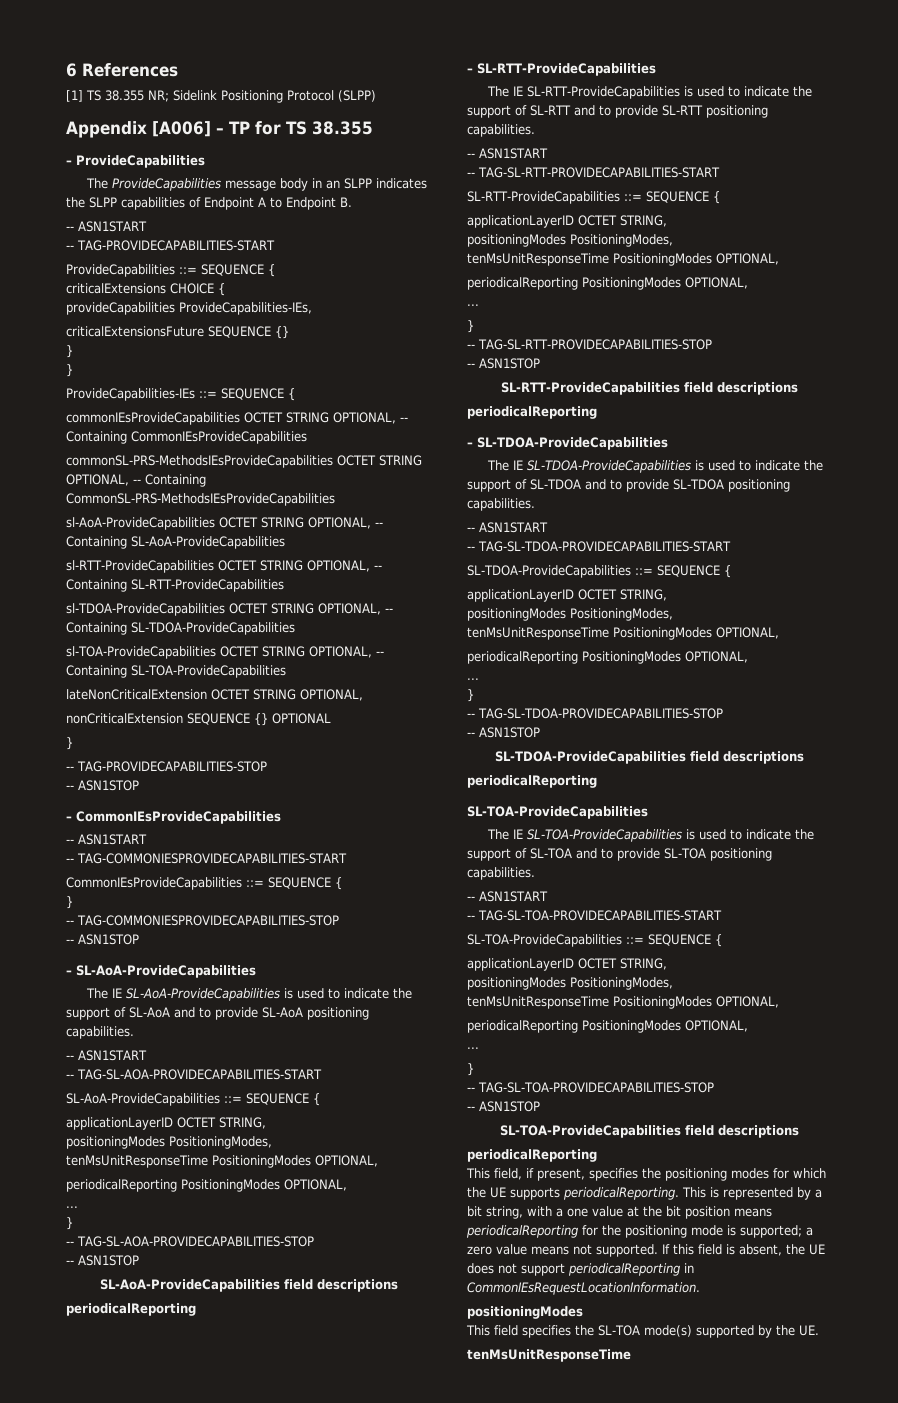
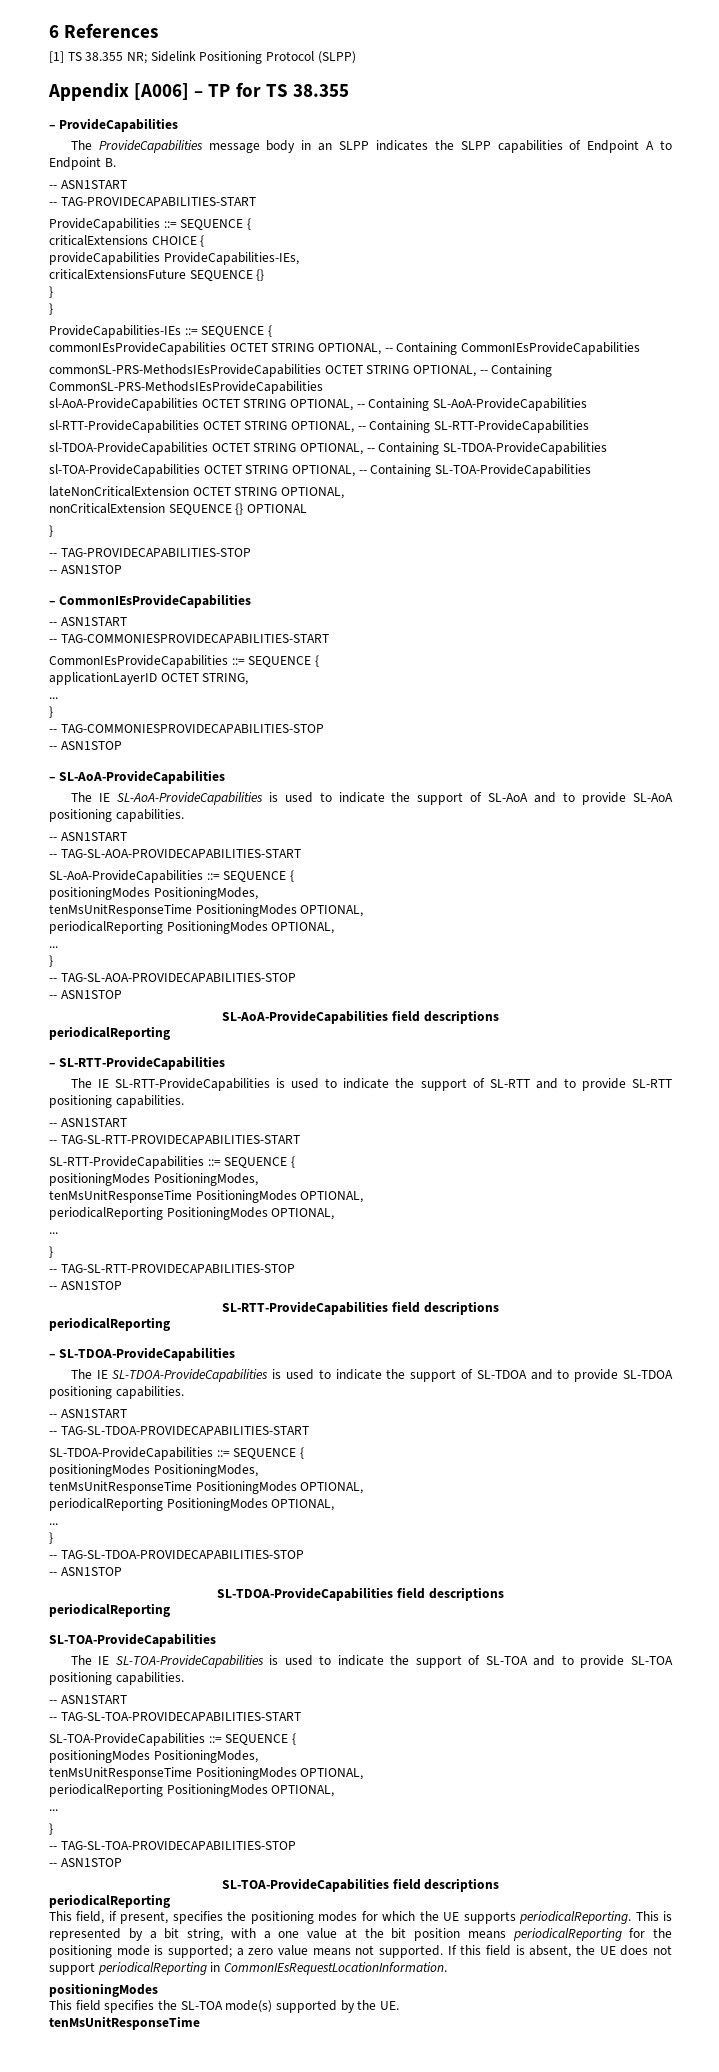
+ applicationLayerID OCTET STRING,
+ ...
  SL-AoA-ProvideCapabilities ::= SEQUENCE {
- applicationLayerID OCTET STRING,
  SL-RTT-ProvideCapabilities ::= SEQUENCE {
- applicationLayerID OCTET STRING,
  SL-TDOA-ProvideCapabilities ::= SEQUENCE {
- applicationLayerID OCTET STRING,
  SL-TOA-ProvideCapabilities ::= SEQUENCE {
- applicationLayerID OCTET STRING,

